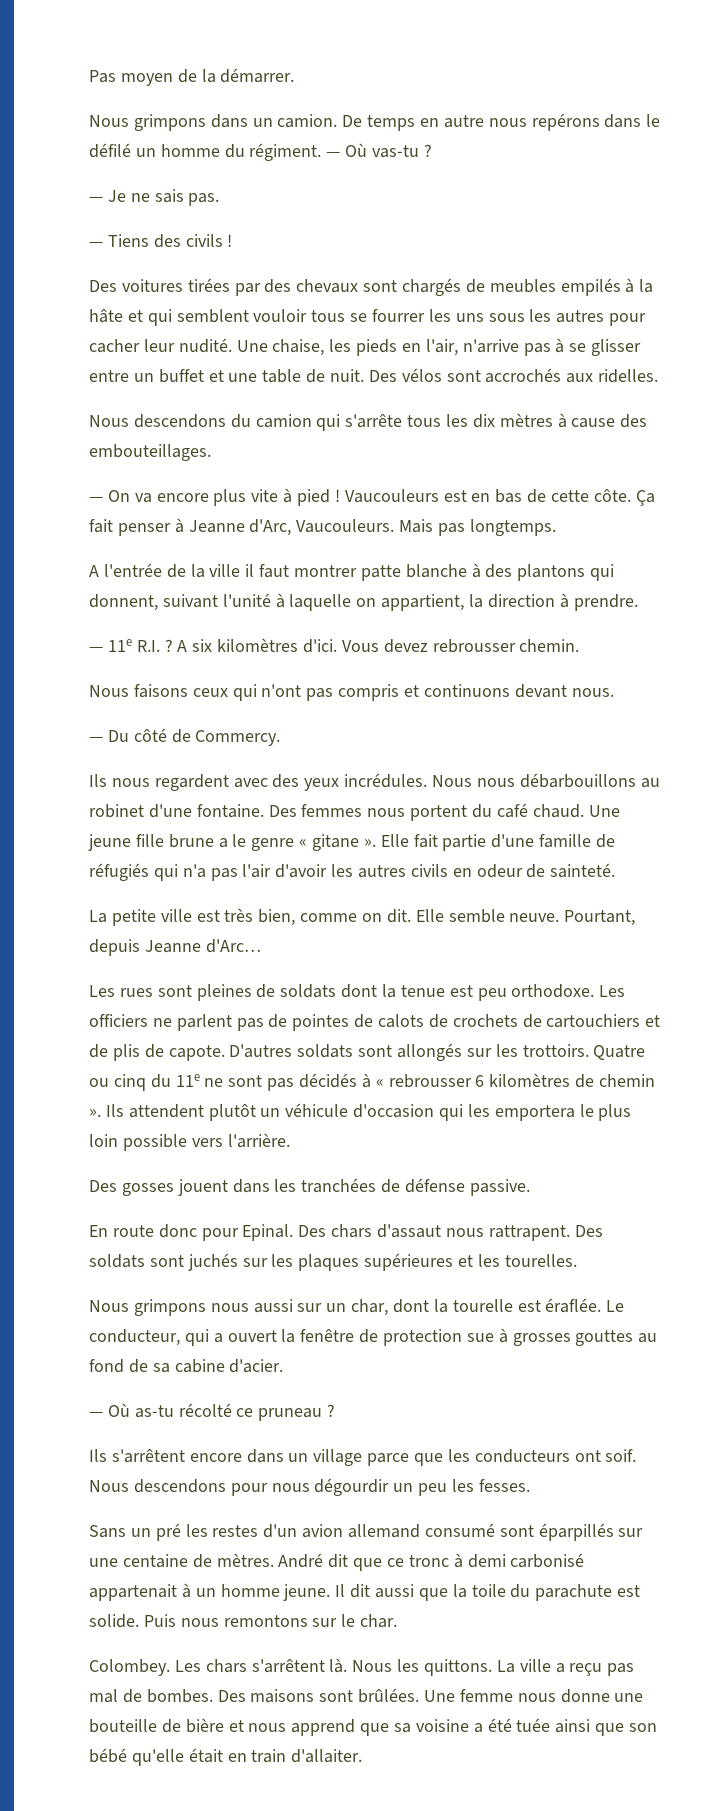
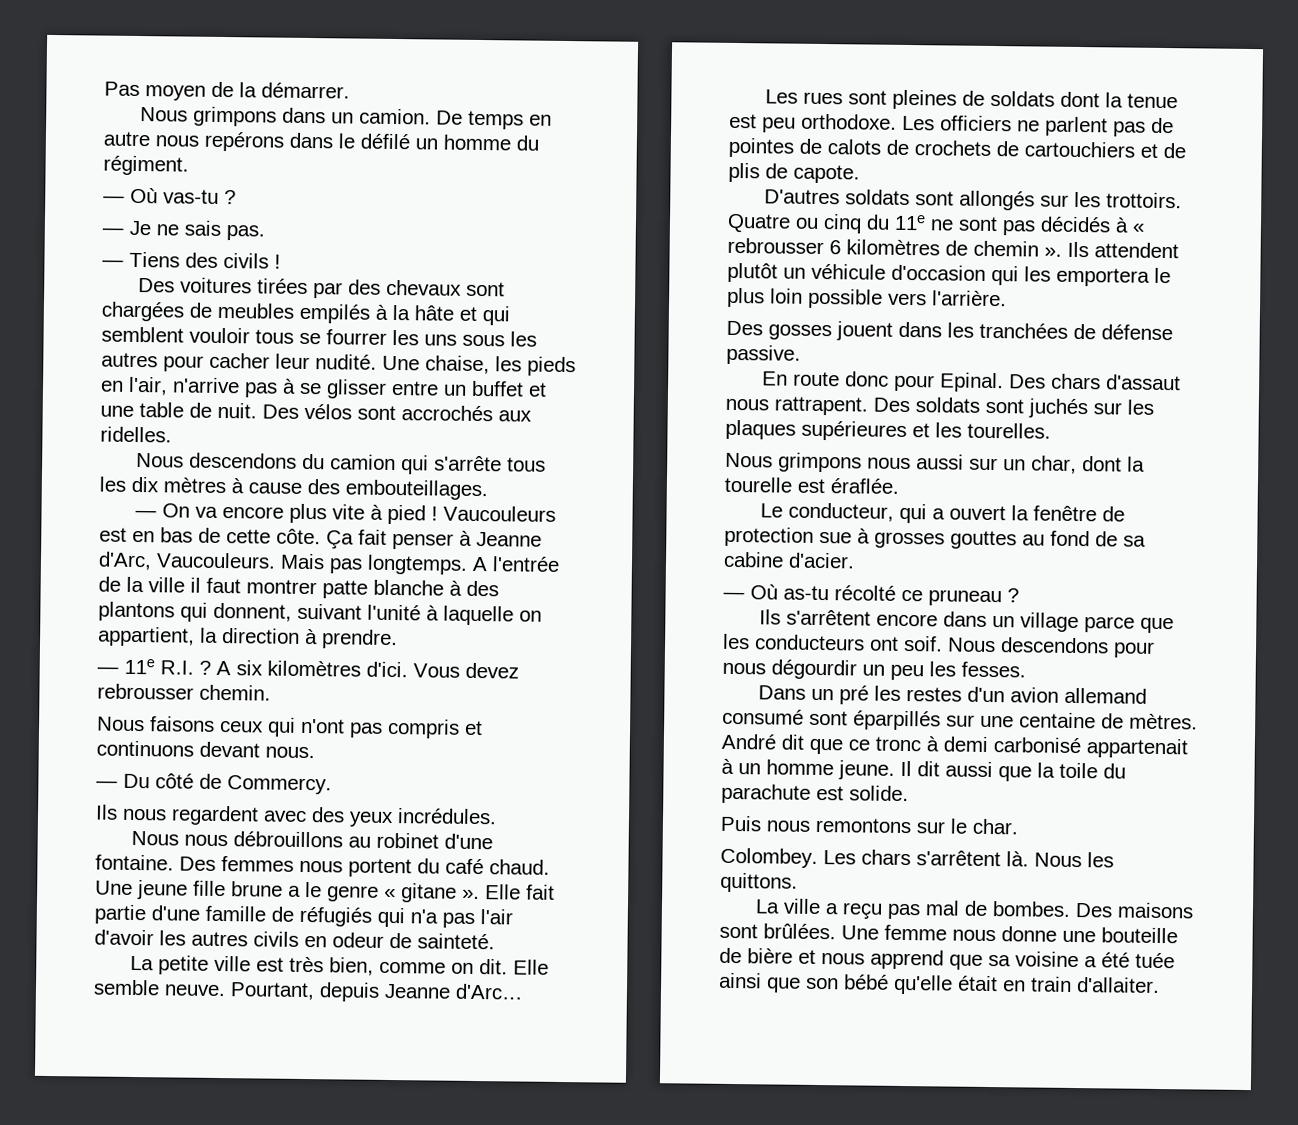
- De temps en autre nous repérons dans le défilé un homme du régiment. — Où vas-tu ?
+ De temps en autre nous repérons dans le défilé un homme du régiment.
+ — Où vas-tu ?
- Des voitures tirées par des chevaux sont chargés de meubles empilés à la hâte et qui semblent vouloir tous se fourrer les uns sous les autres pour cacher leur nudité.
+ Des voitures tirées par des chevaux sont chargées de meubles empilés à la hâte et qui semblent vouloir tous se fourrer les uns sous les autres pour cacher leur nudité.
- Mais pas longtemps.
- A l'entrée de la ville il faut montrer patte blanche à des plantons qui donnent, suivant l'unité à laquelle on appartient, la direction à prendre.
+ Mais pas longtemps. A l'entrée de la ville il faut montrer patte blanche à des plantons qui donnent, suivant l'unité à laquelle on appartient, la direction à prendre.
- Ils nous regardent avec des yeux incrédules. Nous nous débarbouillons au robinet d'une fontaine.
+ Ils nous regardent avec des yeux incrédules.
+ Nous nous débrouillons au robinet d'une fontaine.
- Les officiers ne parlent pas de pointes de calots de crochets de cartouchiers et de plis de capote. D'autres soldats sont allongés sur les trottoirs.
+ Les officiers ne parlent pas de pointes de calots de crochets de cartouchiers et de plis de capote.
+ D'autres soldats sont allongés sur les trottoirs.
- Nous grimpons nous aussi sur un char, dont la tourelle est éraflée. Le conducteur, qui a ouvert la fenêtre de protection sue à grosses gouttes au fond de sa cabine d'acier.
+ Nous grimpons nous aussi sur un char, dont la tourelle est éraflée.
+ Le conducteur, qui a ouvert la fenêtre de protection sue à grosses gouttes au fond de sa cabine d'acier.
- Sans un pré les restes d'un avion allemand consumé sont éparpillés sur une centaine de mètres.
+ Dans un pré les restes d'un avion allemand consumé sont éparpillés sur une centaine de mètres.
- Il dit aussi que la toile du parachute est solide. Puis nous remontons sur le char.
+ Il dit aussi que la toile du parachute est solide.
+ Puis nous remontons sur le char.
- Nous les quittons. La ville a reçu pas mal de bombes.
+ Nous les quittons.
+ La ville a reçu pas mal de bombes.

